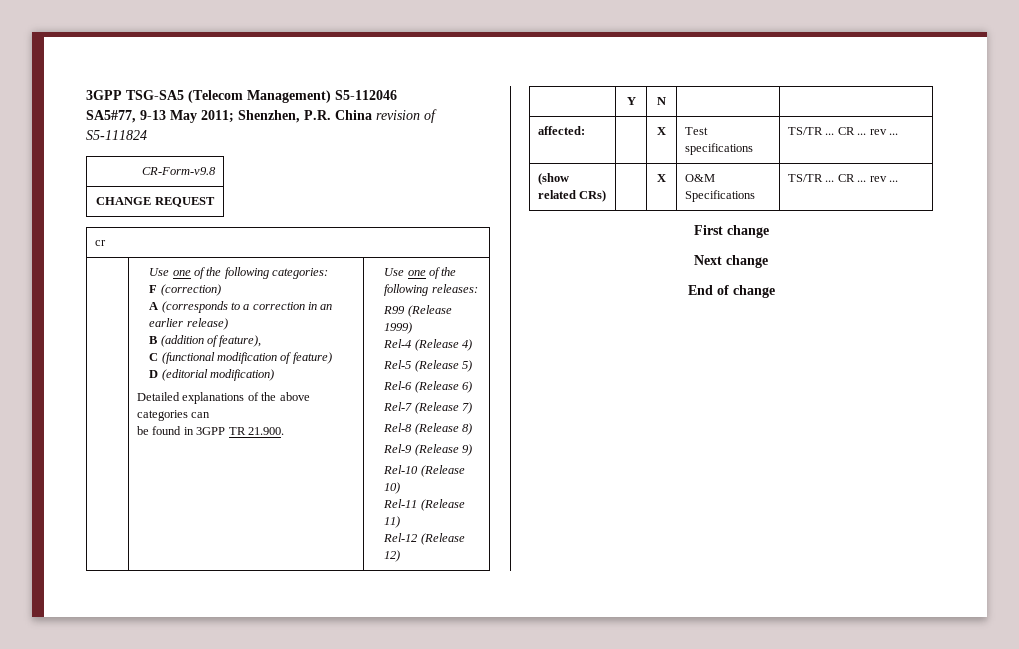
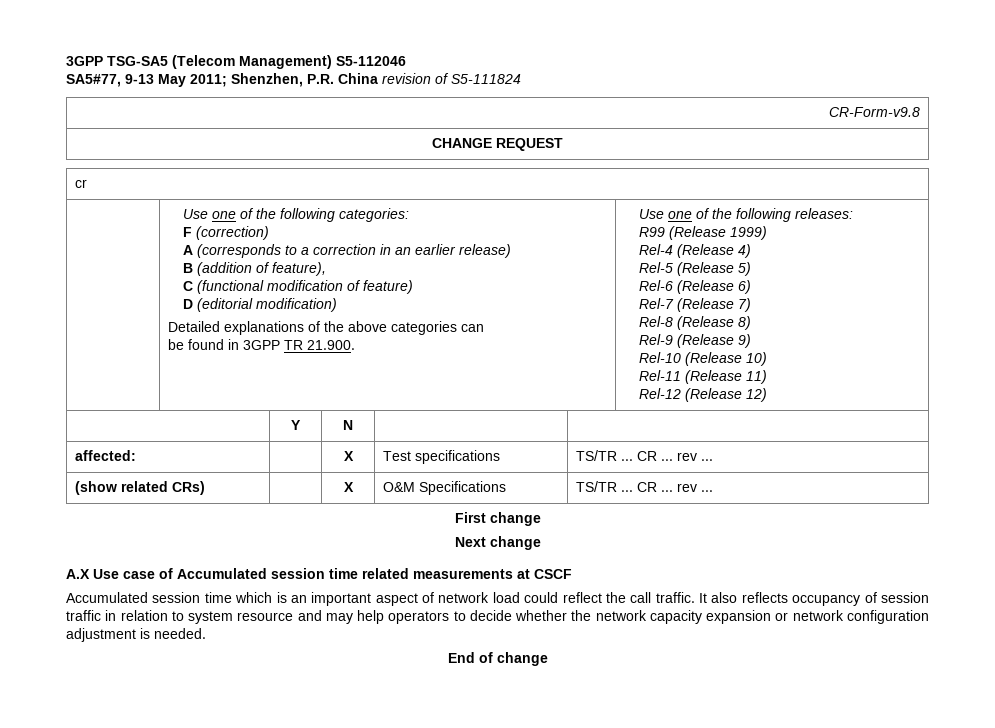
+ A.X Use case of Accumulated session time related measurements at CSCF
+ Accumulated session time which is an important aspect of network load could reflect the call traffic. It also reflects occupancy of session traffic in relation to system resource and may help operators to decide whether the network capacity expansion or network configuration adjustment is needed.

